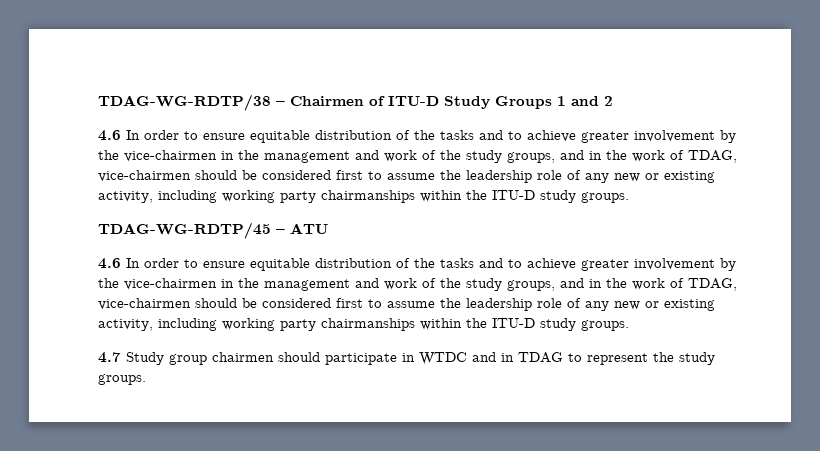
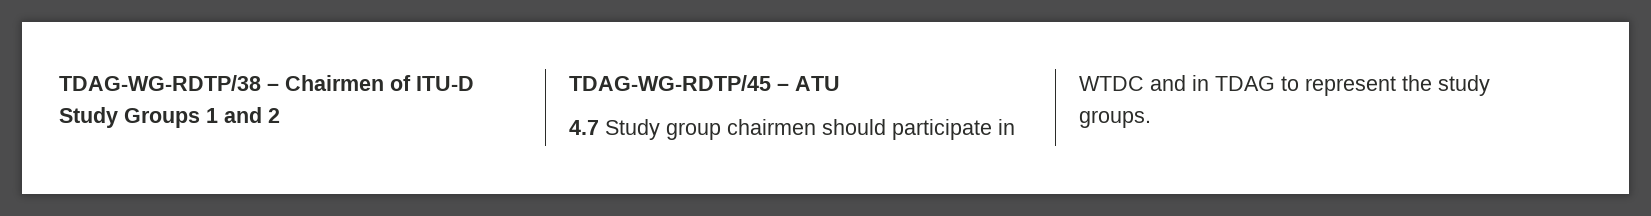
  TDAG-WG-RDTP/38 – Chairmen of ITU-D Study Groups 1 and 2
- 4.6 In order to ensure equitable distribution of the tasks and to achieve greater involvement by the vice-chairmen in the management and work of the study groups, and in the work of TDAG, vice-chairmen should be considered first to assume the leadership role of any new or existing activity, including working party chairmanships within the ITU-D study groups.
  TDAG-WG-RDTP/45 – ATU
- 4.6 In order to ensure equitable distribution of the tasks and to achieve greater involvement by the vice-chairmen in the management and work of the study groups, and in the work of TDAG, vice-chairmen should be considered first to assume the leadership role of any new or existing activity, including working party chairmanships within the ITU-D study groups.

